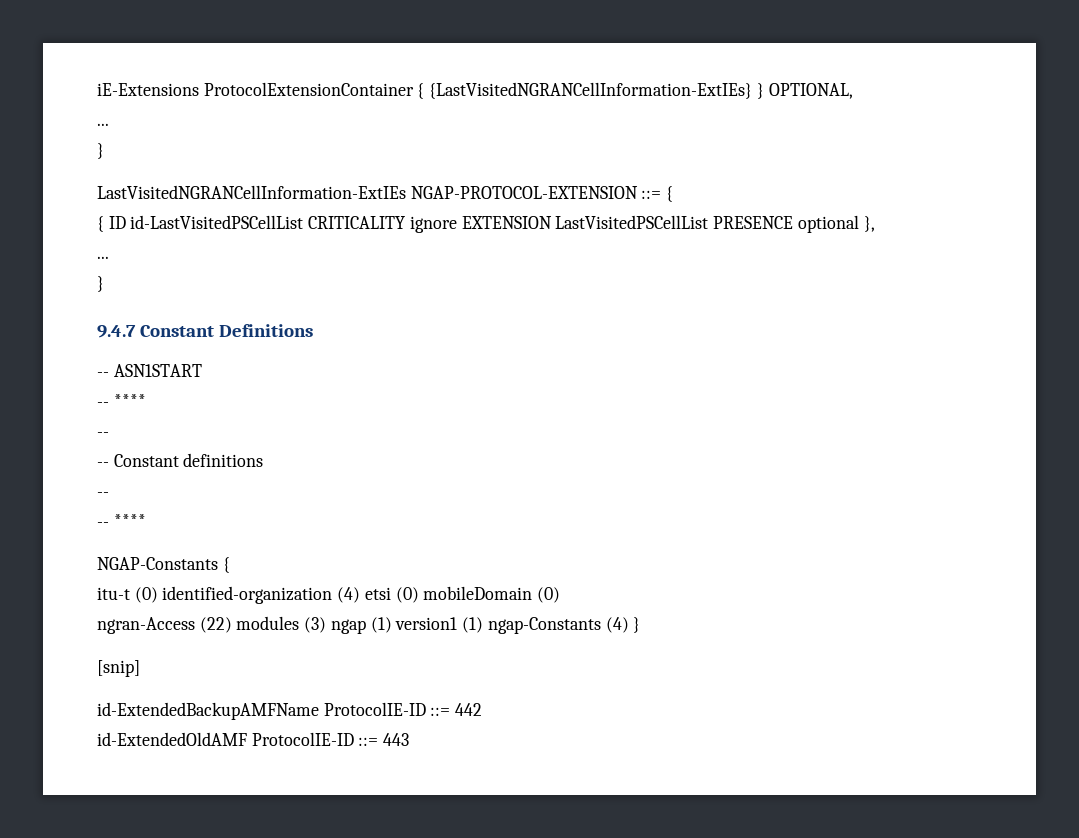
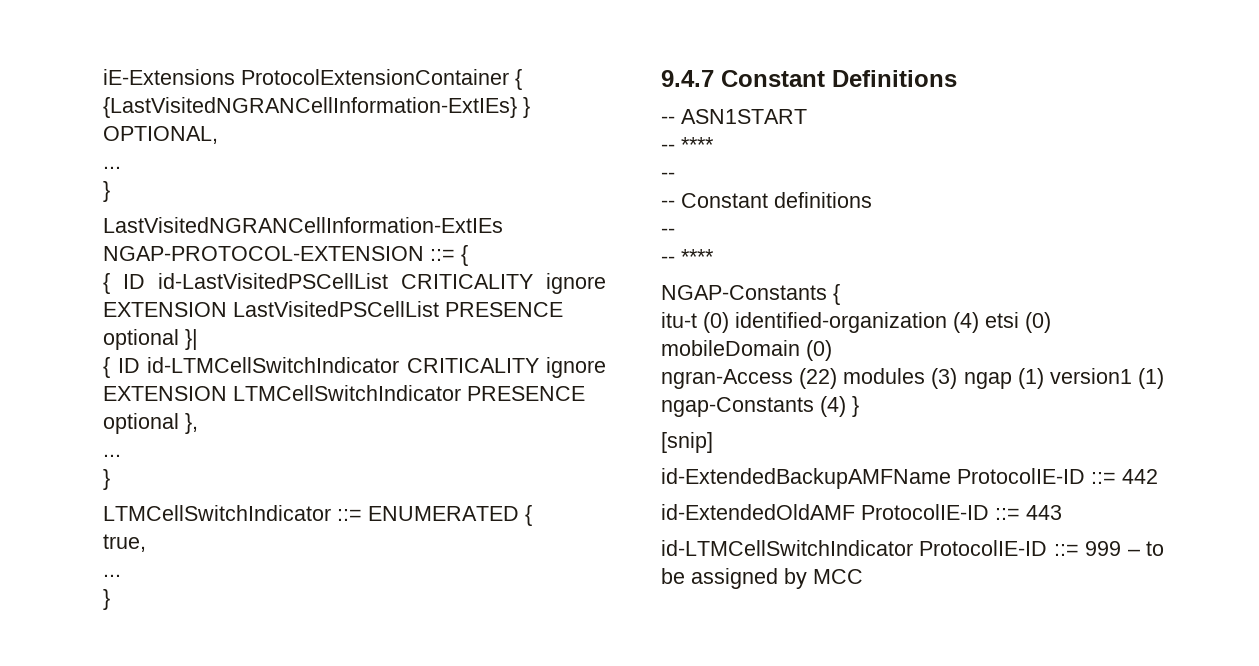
- { ID id-LastVisitedPSCellList CRITICALITY ignore EXTENSION LastVisitedPSCellList PRESENCE optional },
+ { ID id-LastVisitedPSCellList CRITICALITY ignore EXTENSION LastVisitedPSCellList PRESENCE optional }|
+ { ID id-LTMCellSwitchIndicator CRITICALITY ignore EXTENSION LTMCellSwitchIndicator PRESENCE optional },
+ ...
+ }
+ LTMCellSwitchIndicator ::= ENUMERATED {
+ true,
+ id-LTMCellSwitchIndicator ProtocolIE-ID ::= 999 – to be assigned by MCC

